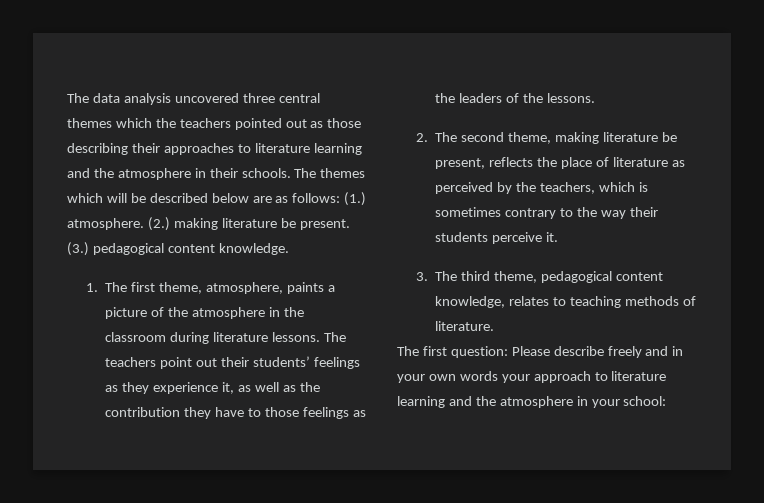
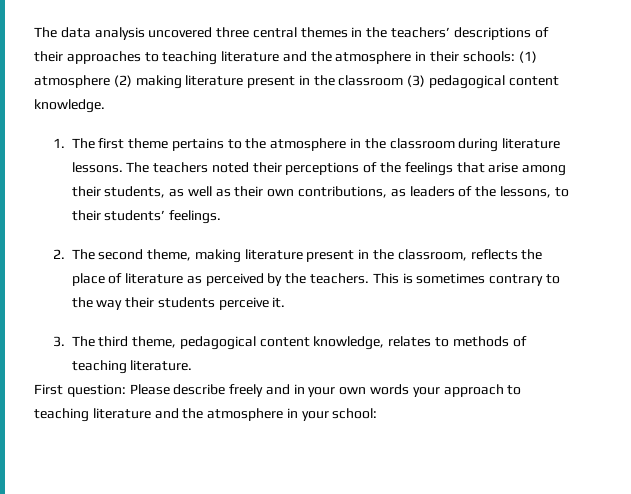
- The data analysis uncovered three central themes which the teachers pointed out as those describing their approaches to literature learning and the atmosphere in their schools. The themes which will be described below are as follows: (1.) atmosphere. (2.) making literature be present. (3.) pedagogical content knowledge.
+ The data analysis uncovered three central themes in the teachers’ descriptions of their approaches to teaching literature and the atmosphere in their schools: (1) atmosphere (2) making literature present in the classroom (3) pedagogical content knowledge.
- 1. The first theme, atmosphere, paints a picture of the atmosphere in the classroom during literature lessons.
+ 1. The first theme pertains to the atmosphere in the classroom during literature lessons.
- The teachers point out their students’ feelings as they experience it, as well as the contribution they have to those feelings as the leaders of the lessons.
+ The teachers noted their perceptions of the feelings that arise among their students, as well as their own contributions, as leaders of the lessons, to their students’ feelings.
- 2. The second theme, making literature be present, reflects the place of literature as perceived by the teachers, which is sometimes contrary to the way their students perceive it.
+ 2. The second theme, making literature present in the classroom, reflects the place of literature as perceived by the teachers. This is sometimes contrary to the way their students perceive it.
- 3. The third theme, pedagogical content knowledge, relates to teaching methods of literature.
+ 3. The third theme, pedagogical content knowledge, relates to methods of teaching literature.
- The first question: Please describe freely and in your own words your approach to literature learning and the atmosphere in your school:
+ First question: Please describe freely and in your own words your approach to teaching literature and the atmosphere in your school:

